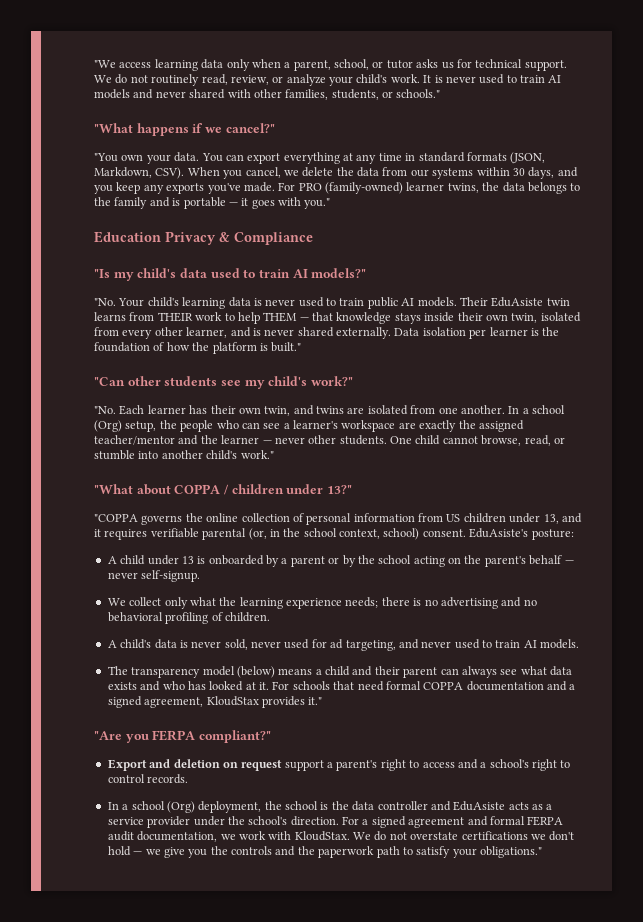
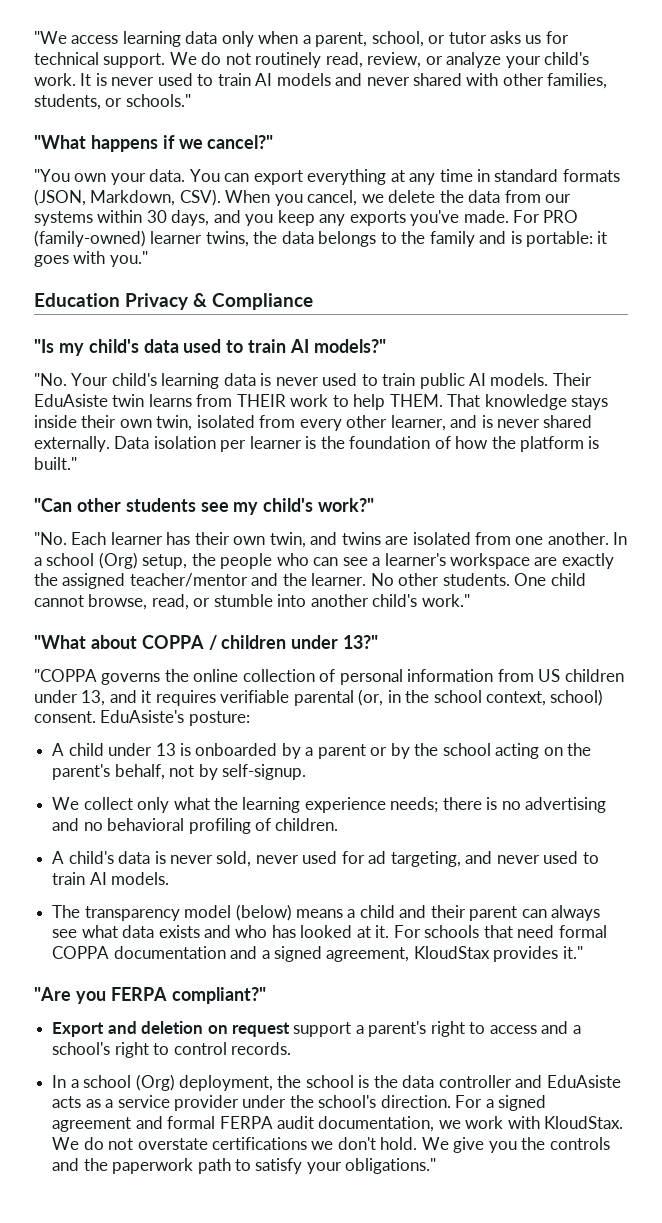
- For PRO (family-owned) learner twins, the data belongs to the family and is portable — it goes with you."
+ For PRO (family-owned) learner twins, the data belongs to the family and is portable: it goes with you."
- Their EduAsiste twin learns from THEIR work to help THEM — that knowledge stays inside their own twin, isolated from every other learner, and is never shared externally.
+ Their EduAsiste twin learns from THEIR work to help THEM. That knowledge stays inside their own twin, isolated from every other learner, and is never shared externally.
- In a school (Org) setup, the people who can see a learner's workspace are exactly the assigned teacher/mentor and the learner — never other students.
+ In a school (Org) setup, the people who can see a learner's workspace are exactly the assigned teacher/mentor and the learner. No other students.
- A child under 13 is onboarded by a parent or by the school acting on the parent's behalf — never self-signup.
+ A child under 13 is onboarded by a parent or by the school acting on the parent's behalf, not by self-signup.
- We do not overstate certifications we don't hold — we give you the controls and the paperwork path to satisfy your obligations."
+ We do not overstate certifications we don't hold. We give you the controls and the paperwork path to satisfy your obligations."

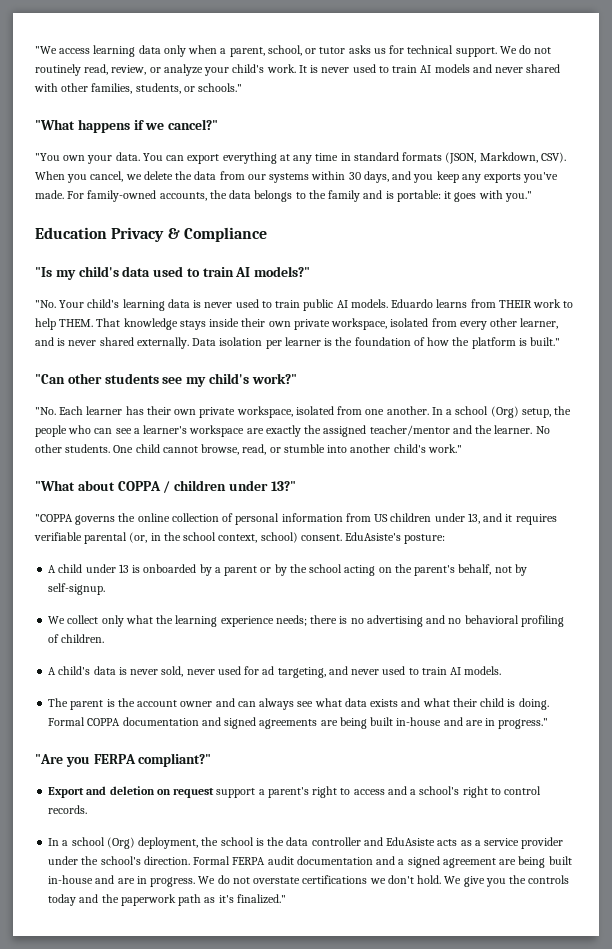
- For PRO (family-owned) learner twins, the data belongs to the family and is portable: it goes with you."
+ For family-owned accounts, the data belongs to the family and is portable: it goes with you."
- Their EduAsiste twin learns from THEIR work to help THEM.
+ Eduardo learns from THEIR work to help THEM.
- That knowledge stays inside their own twin, isolated from every other learner, and is never shared externally.
+ That knowledge stays inside their own private workspace, isolated from every other learner, and is never shared externally.
- "No. Each learner has their own twin, and twins are isolated from one another.
+ "No. Each learner has their own private workspace, isolated from one another.
- The transparency model (below) means a child and their parent can always see what data exists and who has looked at it. For schools that need formal COPPA documentation and a signed agreement, KloudStax provides it."
+ The parent is the account owner and can always see what data exists and what their child is doing. Formal COPPA documentation and signed agreements are being built in-house and are in progress."
- For a signed agreement and formal FERPA audit documentation, we work with KloudStax.
+ Formal FERPA audit documentation and a signed agreement are being built in-house and are in progress.
- We give you the controls and the paperwork path to satisfy your obligations."
+ We give you the controls today and the paperwork path as it's finalized."

